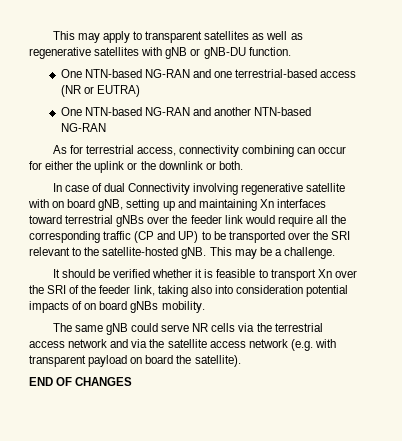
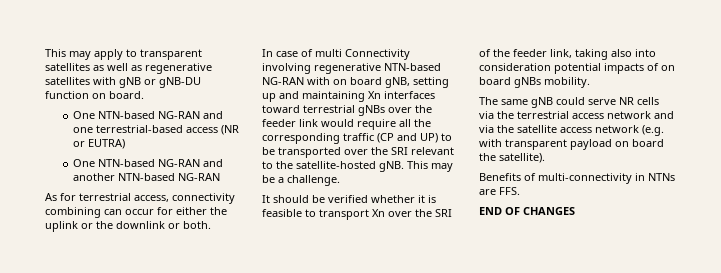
- This may apply to transparent satellites as well as regenerative satellites with gNB or gNB-DU function.
+ This may apply to transparent satellites as well as regenerative satellites with gNB or gNB-DU function on board.
- In case of dual Connectivity involving regenerative satellite with on board gNB, setting up and maintaining Xn interfaces toward terrestrial gNBs over the feeder link would require all the corresponding traffic (CP and UP) to be transported over the SRI relevant to the satellite-hosted gNB.
+ In case of multi Connectivity involving regenerative NTN-based NG-RAN with on board gNB, setting up and maintaining Xn interfaces toward terrestrial gNBs over the feeder link would require all the corresponding traffic (CP and UP) to be transported over the SRI relevant to the satellite-hosted gNB.
+ Benefits of multi-connectivity in NTNs are FFS.

